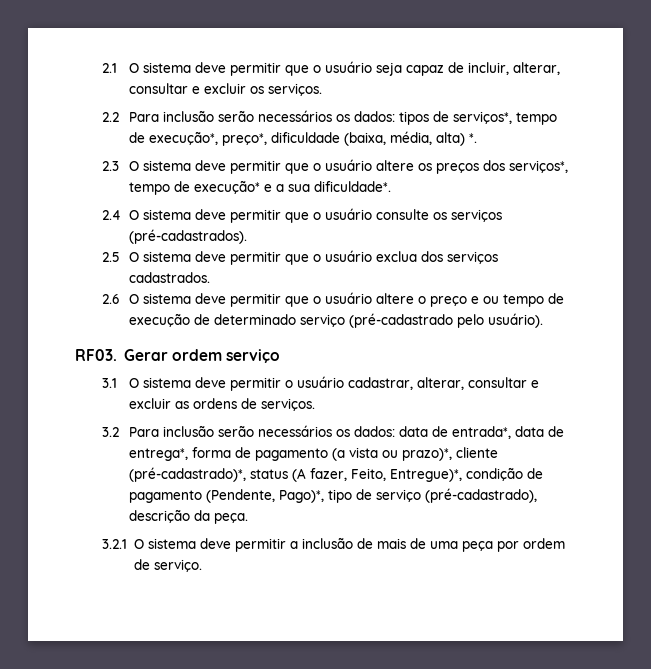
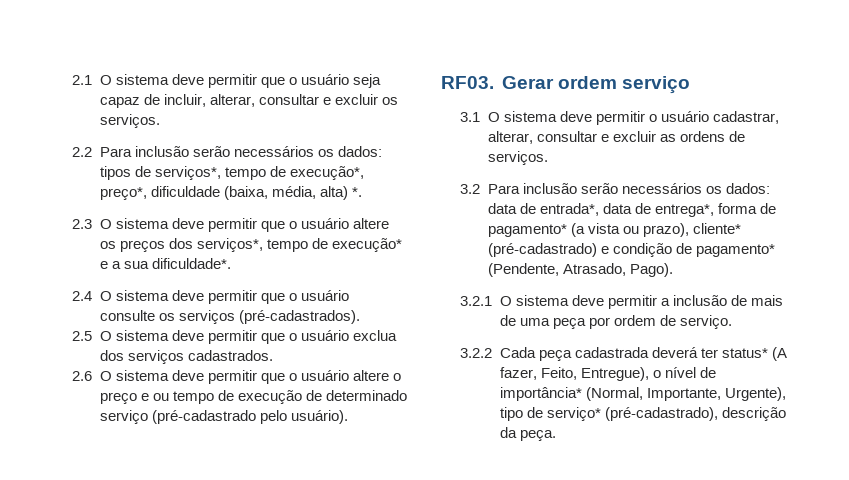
- 3.2 Para inclusão serão necessários os dados: data de entrada*, data de entrega*, forma de pagamento (a vista ou prazo)*, cliente (pré-cadastrado)*, status (A fazer, Feito, Entregue)*, condição de pagamento (Pendente, Pago)*, tipo de serviço (pré-cadastrado), descrição da peça.
+ 3.2 Para inclusão serão necessários os dados: data de entrada*, data de entrega*, forma de pagamento* (a vista ou prazo), cliente* (pré-cadastrado) e condição de pagamento* (Pendente, Atrasado, Pago).
+ 3.2.2 Cada peça cadastrada deverá ter status* (A fazer, Feito, Entregue), o nível de importância* (Normal, Importante, Urgente), tipo de serviço* (pré-cadastrado), descrição da peça.

